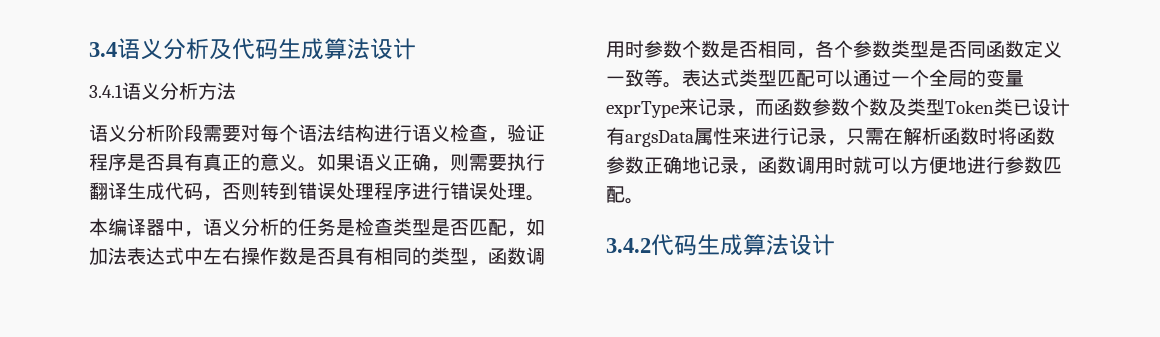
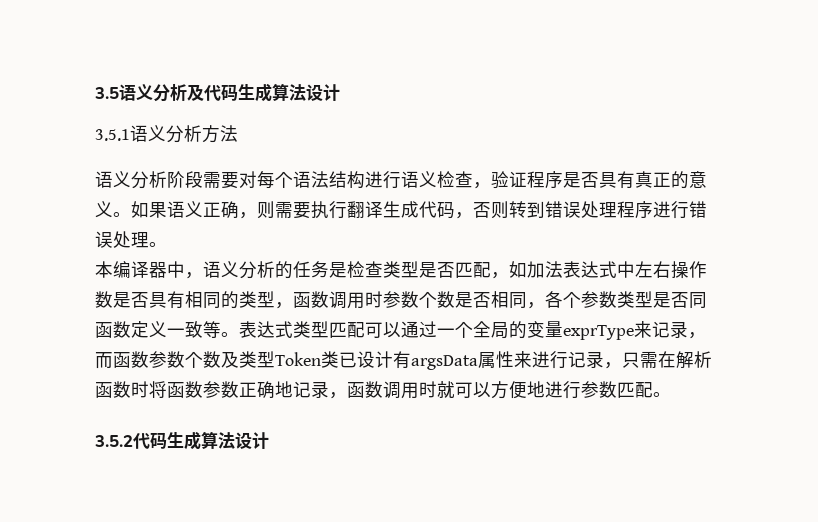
- 3.4语义分析及代码生成算法设计
+ 3.5语义分析及代码生成算法设计
- 3.4.1语义分析方法
+ 3.5.1语义分析方法
- 3.4.2代码生成算法设计
+ 3.5.2代码生成算法设计

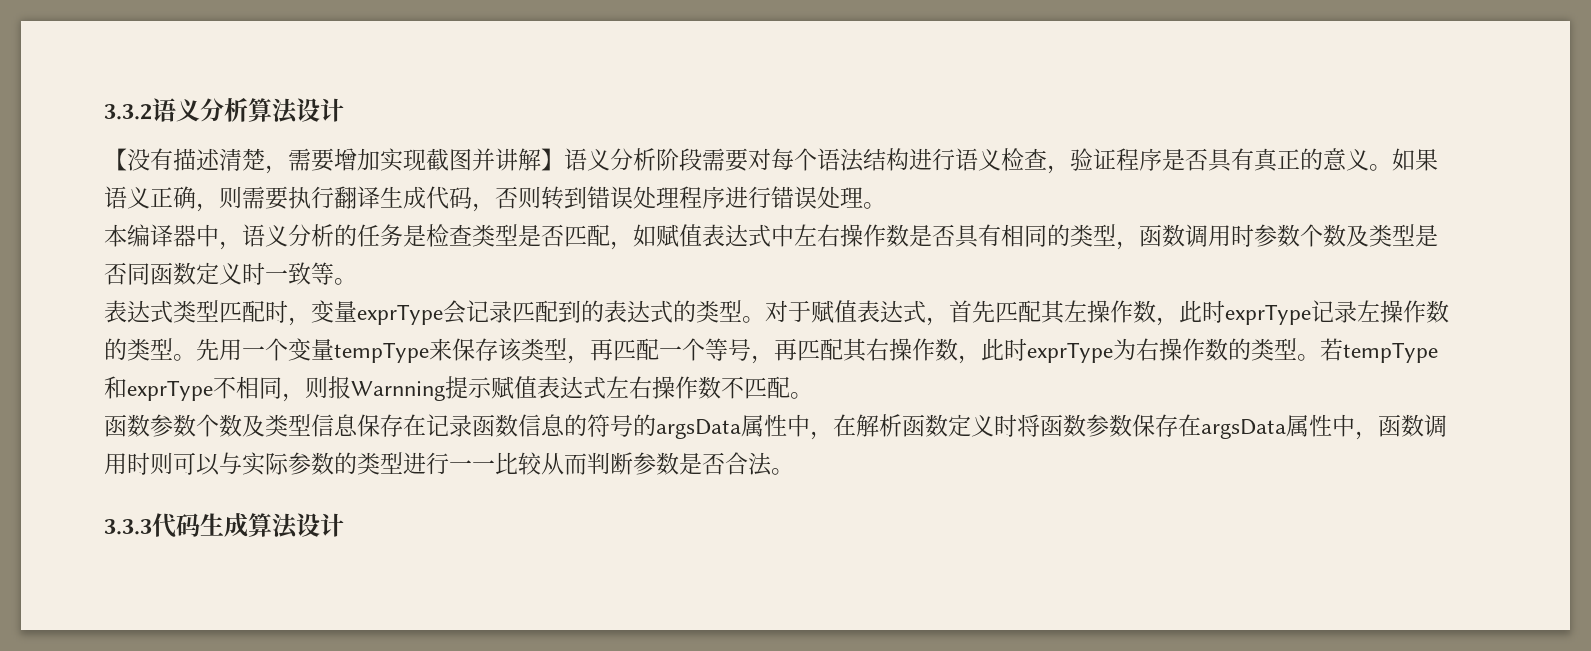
- 3.5语义分析及代码生成算法设计
+ 3.3.2语义分析算法设计
- 3.5.1语义分析方法
- 语义分析阶段需要对每个语法结构进行语义检查，验证程序是否具有真正的意义。
+ 【没有描述清楚，需要增加实现截图并讲解】语义分析阶段需要对每个语法结构进行语义检查，验证程序是否具有真正的意义。
- 本编译器中，语义分析的任务是检查类型是否匹配，如加法表达式中左右操作数是否具有相同的类型，函数调用时参数个数是否相同，各个参数类型是否同函数定义一致等。表达式类型匹配可以通过一个全局的变量exprType来记录，而函数参数个数及类型Token类已设计有argsData属性来进行记录，只需在解析函数时将函数参数正确地记录，函数调用时就可以方便地进行参数匹配。
- 3.5.2代码生成算法设计
+ 本编译器中，语义分析的任务是检查类型是否匹配，如赋值表达式中左右操作数是否具有相同的类型，函数调用时参数个数及类型是否同函数定义时一致等。
+ 表达式类型匹配时，变量exprType会记录匹配到的表达式的类型。对于赋值表达式，首先匹配其左操作数，此时exprType记录左操作数的类型。先用一个变量tempType来保存该类型，再匹配一个等号，再匹配其右操作数，此时exprType为右操作数的类型。若tempType和exprType不相同，则报Warnning提示赋值表达式左右操作数不匹配。
+ 函数参数个数及类型信息保存在记录函数信息的符号的argsData属性中，在解析函数定义时将函数参数保存在argsData属性中，函数调用时则可以与实际参数的类型进行一一比较从而判断参数是否合法。
+ 3.3.3代码生成算法设计

